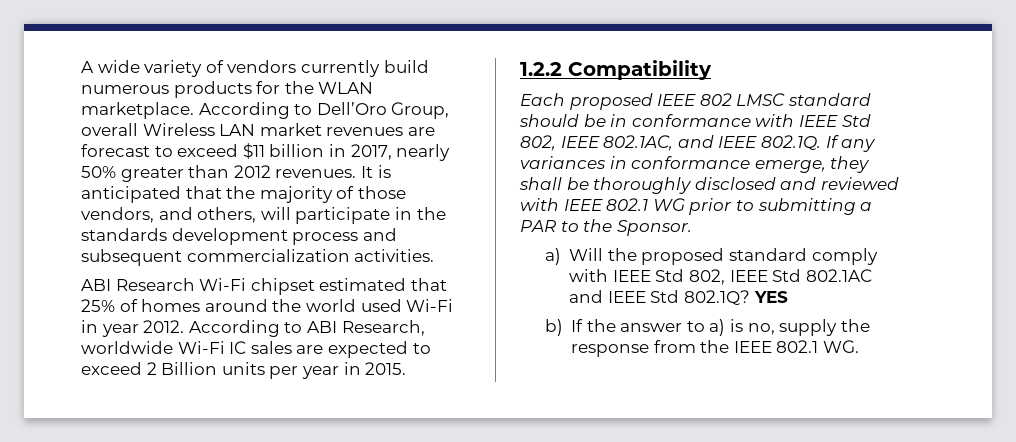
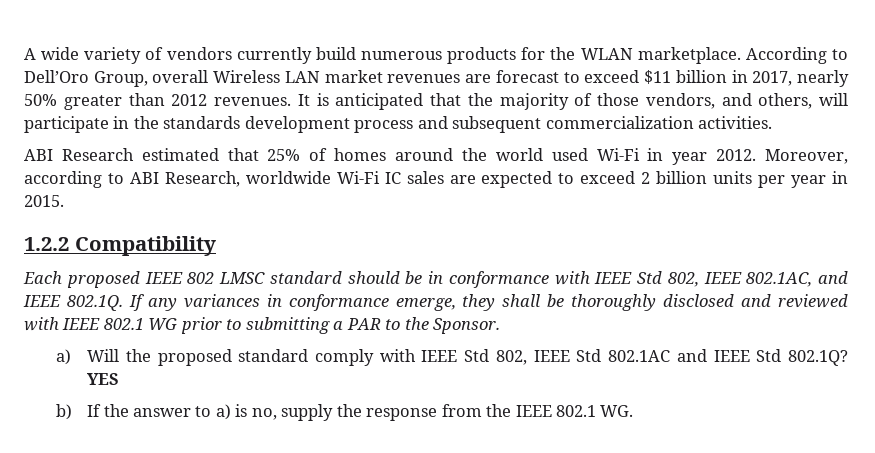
- ABI Research Wi-Fi chipset estimated that 25% of homes around the world used Wi-Fi in year 2012.
+ ABI Research estimated that 25% of homes around the world used Wi-Fi in year 2012.
- According to ABI Research, worldwide Wi-Fi IC sales are expected to exceed 2 Billion units per year in 2015.
+ Moreover, according to ABI Research, worldwide Wi-Fi IC sales are expected to exceed 2 billion units per year in 2015.

